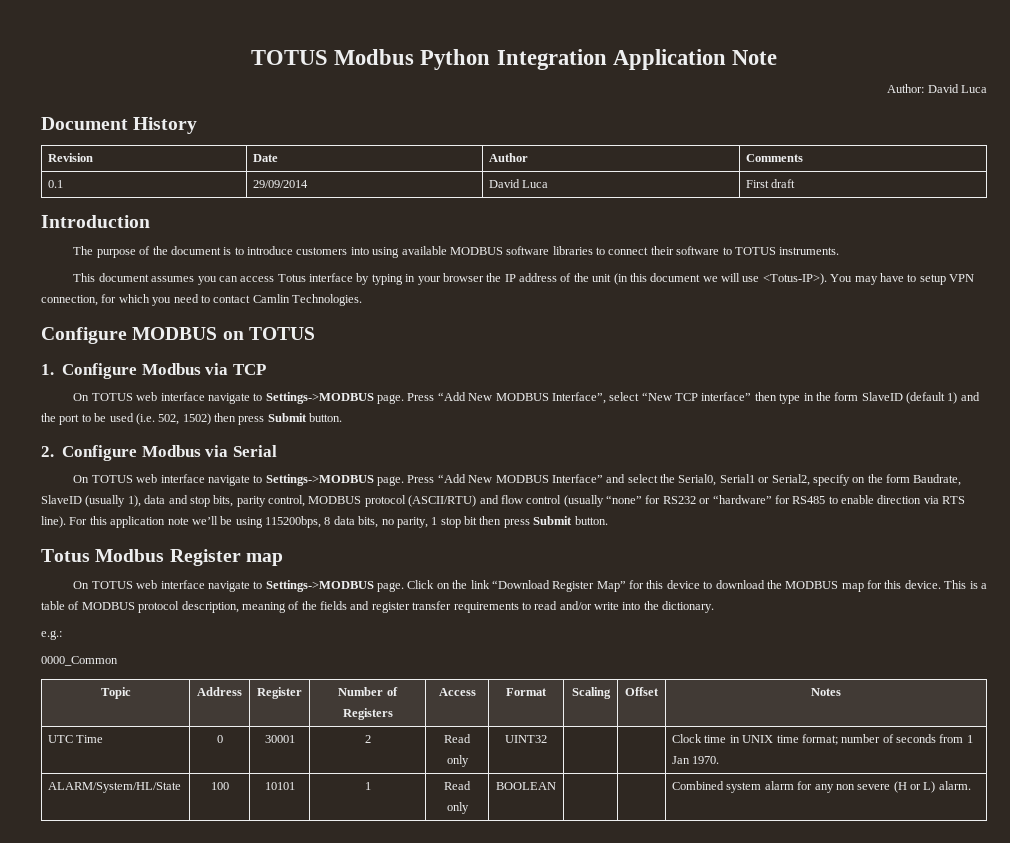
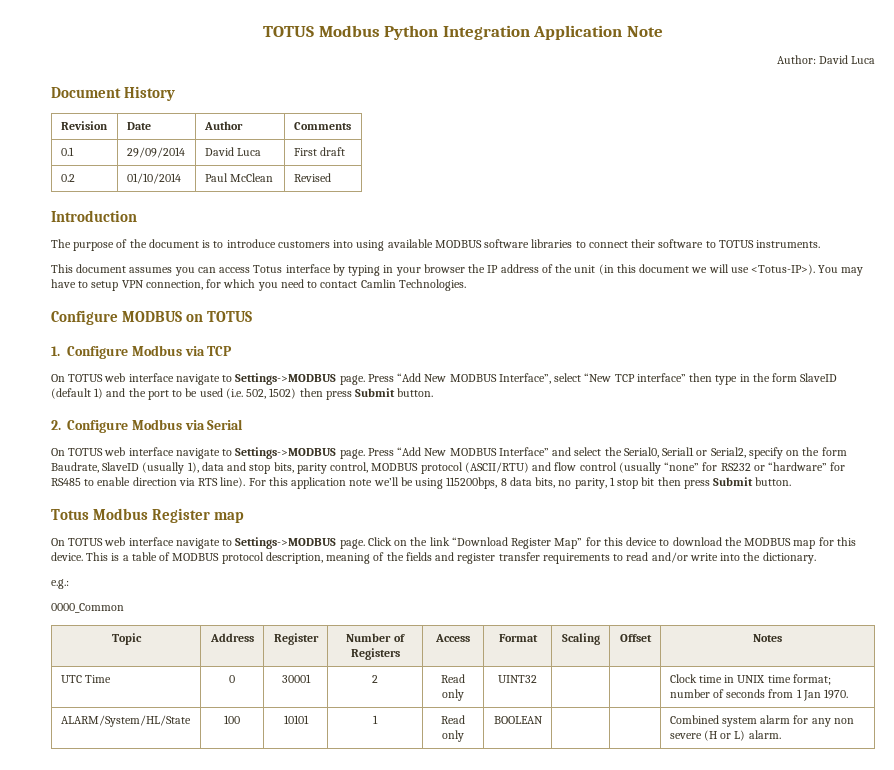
+ 0.2 | 01/10/2014 | Paul McClean | Revised

